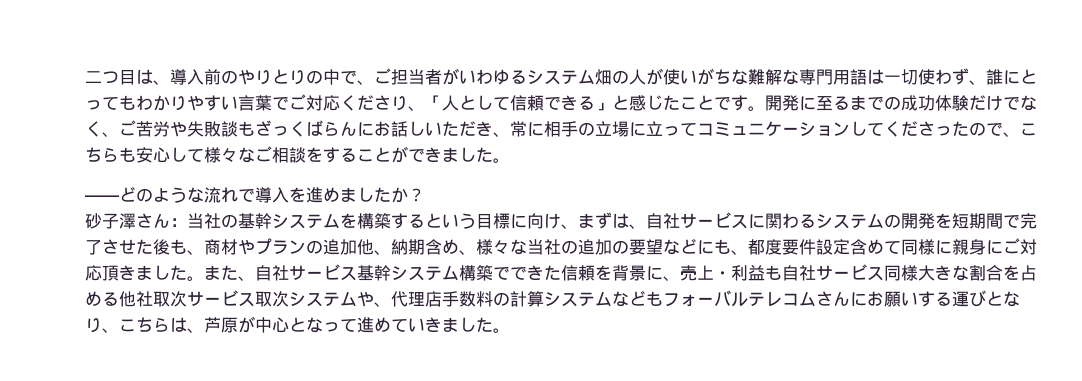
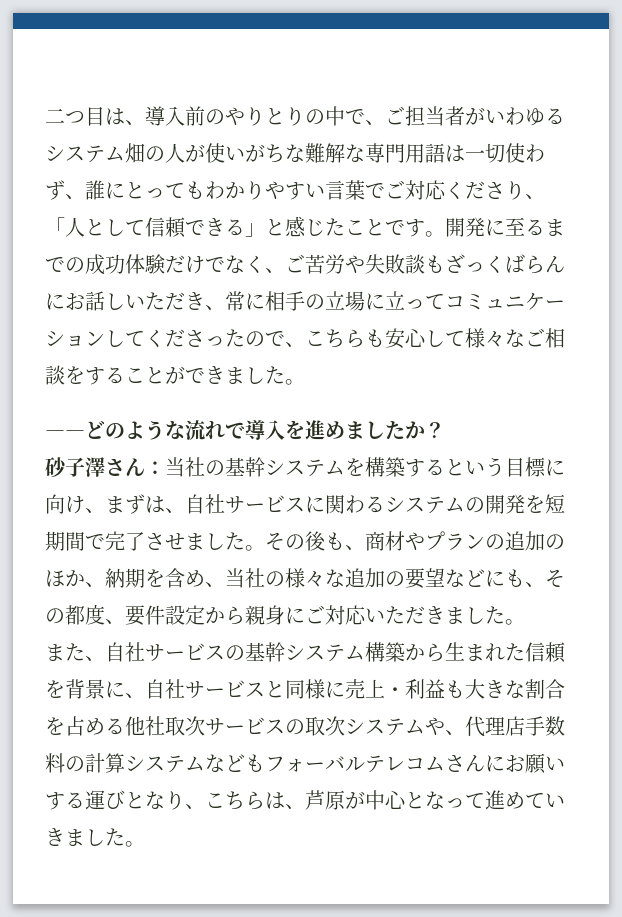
- 当社の基幹システムを構築するという目標に向け、まずは、自社サービスに関わるシステムの開発を短期間で完了させた後も、商材やプランの追加他、納期含め、様々な当社の追加の要望などにも、都度要件設定含めて同様に親身にご対応頂きました。また、自社サービス基幹システム構築でできた信頼を背景に、売上・利益も自社サービス同様大きな割合を占める他社取次サービス取次システムや、代理店手数料の計算システムなどもフォーバルテレコムさんにお願いする運びとなり、こちらは、芦原が中心となって進めていきました。
+ 当社の基幹システムを構築するという目標に向け、まずは、自社サービスに関わるシステムの開発を短期間で完了させました。その後も、商材やプランの追加のほか、納期を含め、当社の様々な追加の要望などにも、その都度、要件設定から親身にご対応いただきました。
+ また、自社サービスの基幹システム構築から生まれた信頼を背景に、自社サービスと同様に売上・利益も大きな割合を占める他社取次サービスの取次システムや、代理店手数料の計算システムなどもフォーバルテレコムさんにお願いする運びとなり、こちらは、芦原が中心となって進めていきました。

